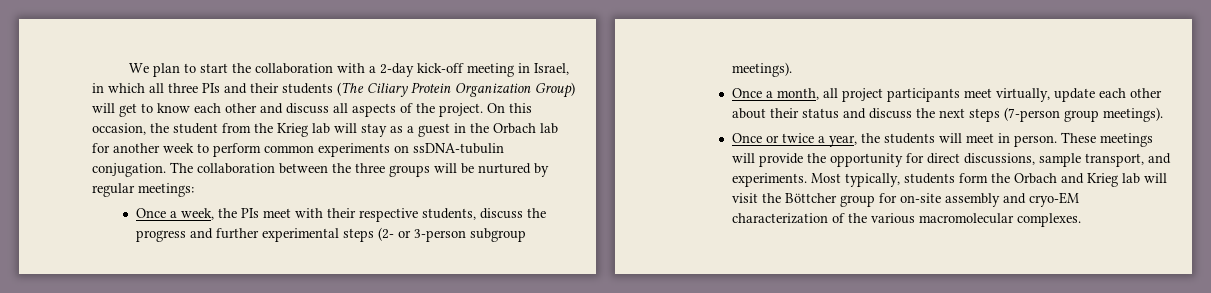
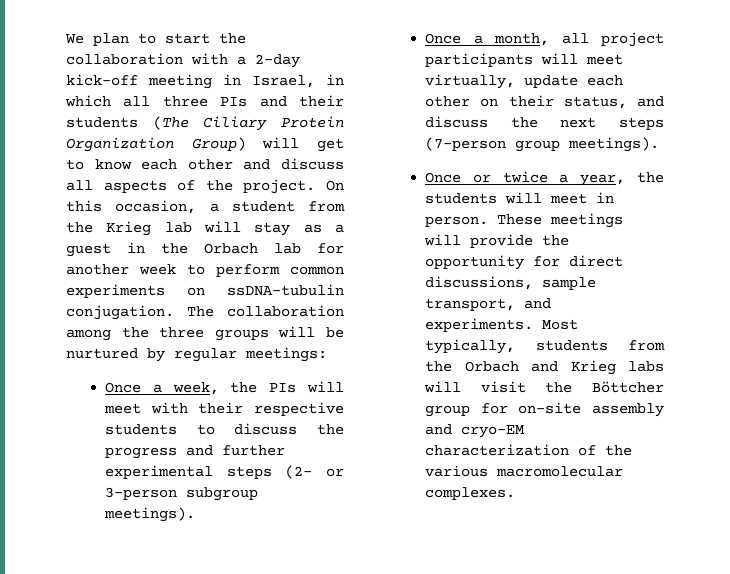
- On this occasion, the student from the Krieg lab will stay as a guest in the Orbach lab for another week to perform common experiments on ssDNA-tubulin conjugation.
+ On this occasion, a student from the Krieg lab will stay as a guest in the Orbach lab for another week to perform common experiments on ssDNA-tubulin conjugation.
- The collaboration between the three groups will be nurtured by regular meetings:
+ The collaboration among the three groups will be nurtured by regular meetings:
- Once a week, the PIs meet with their respective students, discuss the progress and further experimental steps (2- or 3-person subgroup meetings).
+ Once a week, the PIs will meet with their respective students to discuss the progress and further experimental steps (2- or 3-person subgroup meetings).
- Once a month, all project participants meet virtually, update each other about their status and discuss the next steps (7-person group meetings).
+ Once a month, all project participants will meet virtually, update each other on their status, and discuss the next steps (7-person group meetings).
- Most typically, students form the Orbach and Krieg lab will visit the Böttcher group for on-site assembly and cryo-EM characterization of the various macromolecular complexes.
+ Most typically, students from the Orbach and Krieg labs will visit the Böttcher group for on-site assembly and cryo-EM characterization of the various macromolecular complexes.

